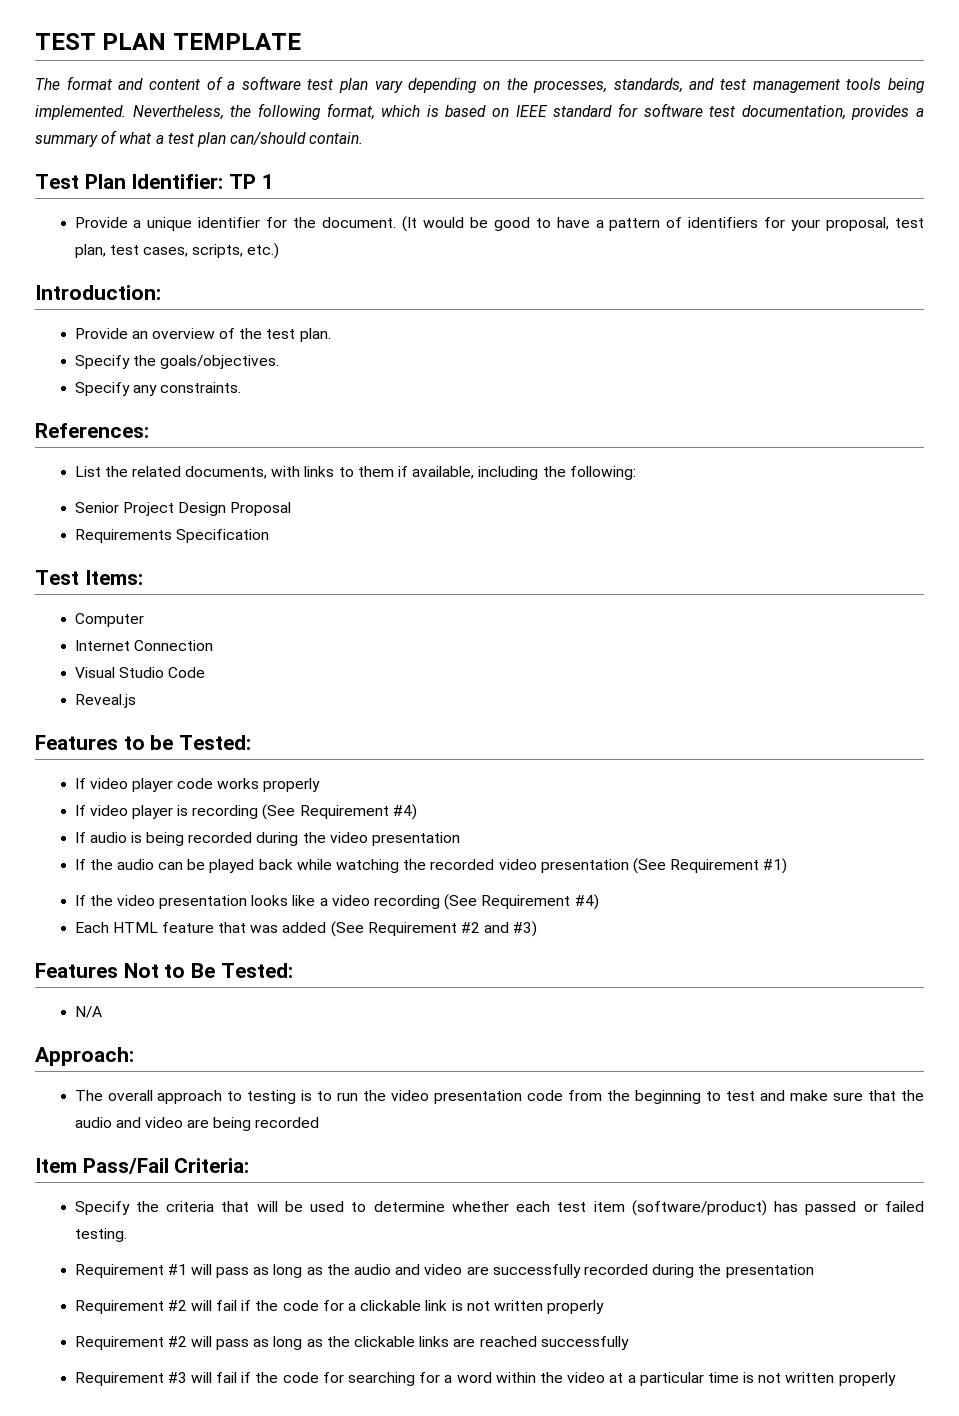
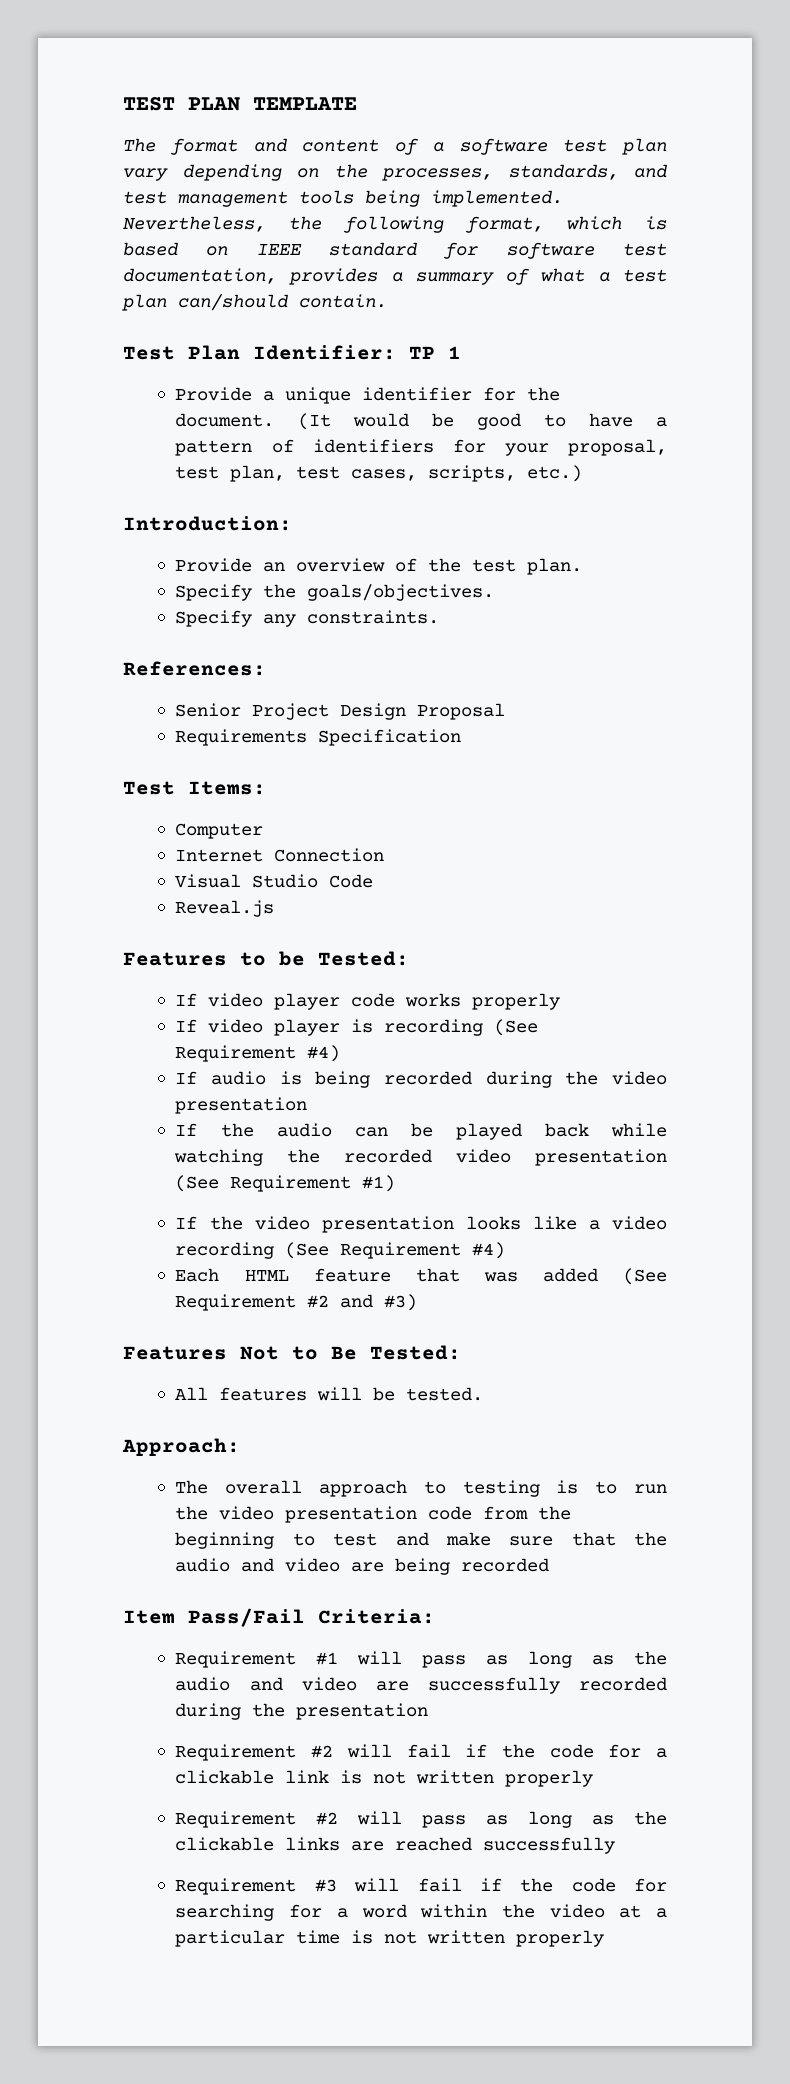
- List the related documents, with links to them if available, including the following:
- N/A
+ All features will be tested.
- Specify the criteria that will be used to determine whether each test item (software/product) has passed or failed testing.

